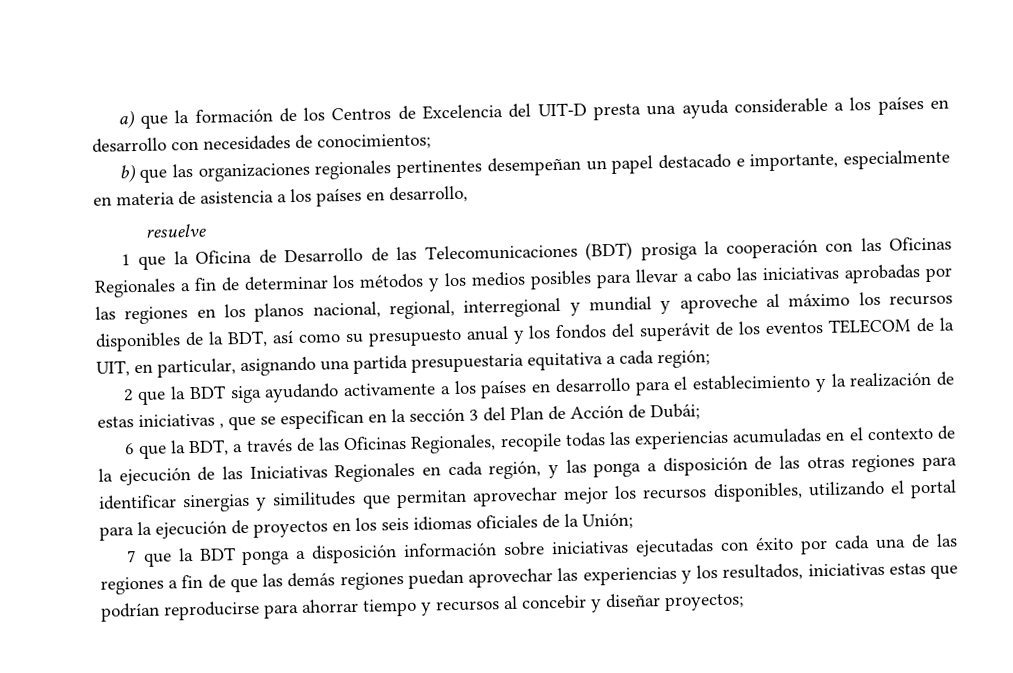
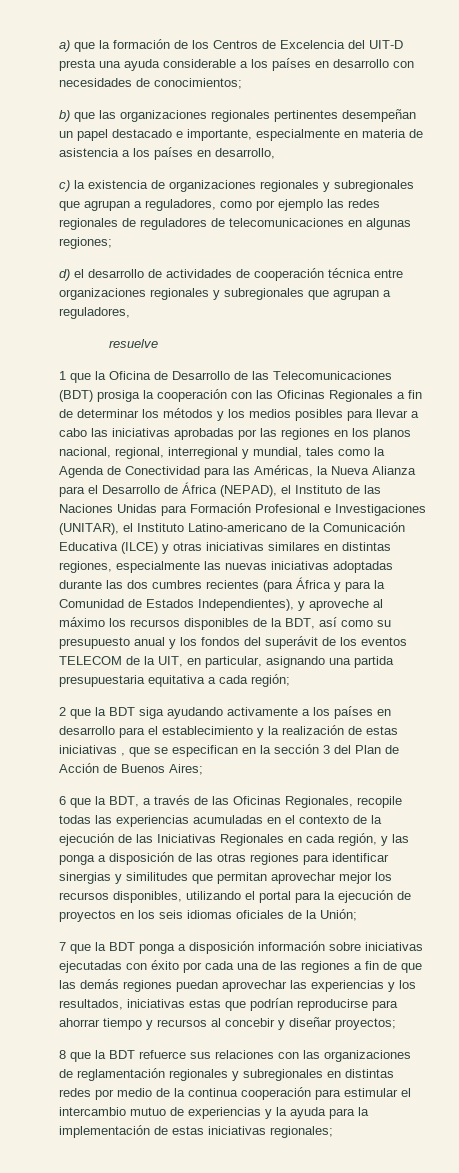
+ c) la existencia de organizaciones regionales y subregionales que agrupan a reguladores, como por ejemplo las redes regionales de reguladores de telecomunicaciones en algunas regiones;
+ d) el desarrollo de actividades de cooperación técnica entre organizaciones regionales y subregionales que agrupan a reguladores,
- 1 que la Oficina de Desarrollo de las Telecomunicaciones (BDT) prosiga la cooperación con las Oficinas Regionales a fin de determinar los métodos y los medios posibles para llevar a cabo las iniciativas aprobadas por las regiones en los planos nacional, regional, interregional y mundial y aproveche al máximo los recursos disponibles de la BDT, así como su presupuesto anual y los fondos del superávit de los eventos TELECOM de la UIT, en particular, asignando una partida presupuestaria equitativa a cada región;
+ 1 que la Oficina de Desarrollo de las Telecomunicaciones (BDT) prosiga la cooperación con las Oficinas Regionales a fin de determinar los métodos y los medios posibles para llevar a cabo las iniciativas aprobadas por las regiones en los planos nacional, regional, interregional y mundial, tales como la Agenda de Conectividad para las Américas, la Nueva Alianza para el Desarrollo de África (NEPAD), el Instituto de las Naciones Unidas para Formación Profesional e Investigaciones (UNITAR), el Instituto Latino-americano de la Comunicación Educativa (ILCE) y otras iniciativas similares en distintas regiones, especialmente las nuevas iniciativas adoptadas durante las dos cumbres recientes (para África y para la Comunidad de Estados Independientes), y aproveche al máximo los recursos disponibles de la BDT, así como su presupuesto anual y los fondos del superávit de los eventos TELECOM de la UIT, en particular, asignando una partida presupuestaria equitativa a cada región;
- 2 que la BDT siga ayudando activamente a los países en desarrollo para el establecimiento y la realización de estas iniciativas , que se especifican en la sección 3 del Plan de Acción de Dubái;
+ 2 que la BDT siga ayudando activamente a los países en desarrollo para el establecimiento y la realización de estas iniciativas , que se especifican en la sección 3 del Plan de Acción de Buenos Aires;
+ 8 que la BDT refuerce sus relaciones con las organizaciones de reglamentación regionales y subregionales en distintas redes por medio de la continua cooperación para estimular el intercambio mutuo de experiencias y la ayuda para la implementación de estas iniciativas regionales;

